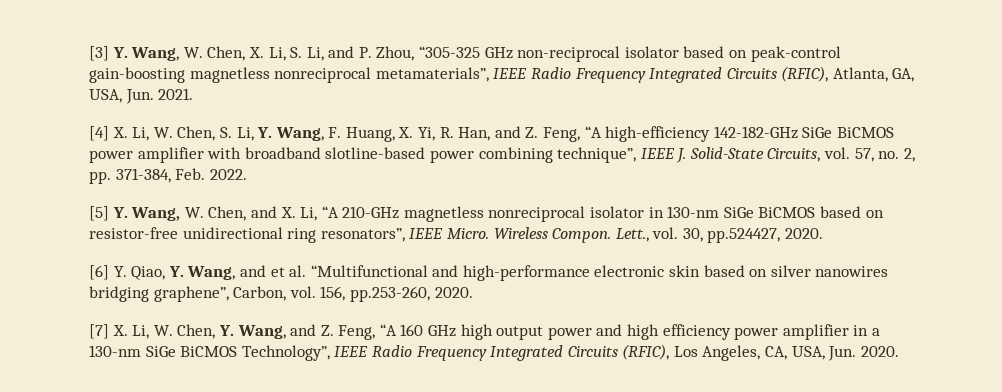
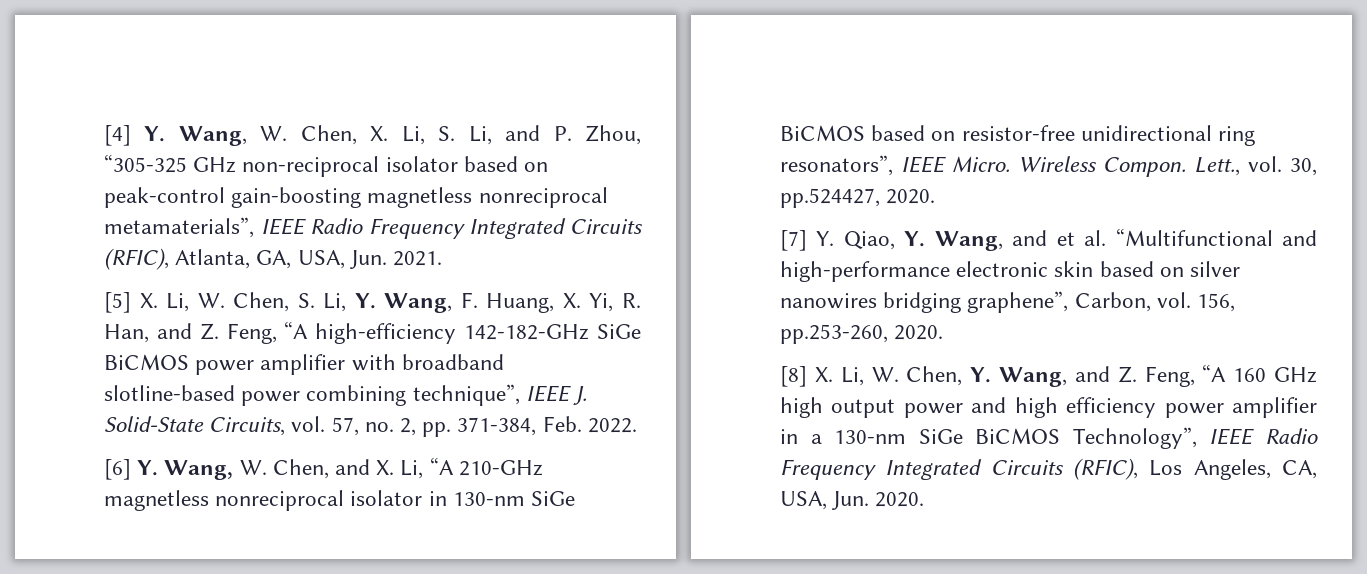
- [3] Y. Wang, W. Chen, X. Li, S. Li, and P. Zhou, “305-325 GHz non-reciprocal isolator based on peak-control gain-boosting magnetless nonreciprocal metamaterials”, IEEE Radio Frequency Integrated Circuits (RFIC), Atlanta, GA, USA, Jun. 2021.
+ [4] Y. Wang, W. Chen, X. Li, S. Li, and P. Zhou, “305-325 GHz non-reciprocal isolator based on peak-control gain-boosting magnetless nonreciprocal metamaterials”, IEEE Radio Frequency Integrated Circuits (RFIC), Atlanta, GA, USA, Jun. 2021.
- [4] X. Li, W. Chen, S. Li, Y. Wang, F. Huang, X. Yi, R. Han, and Z. Feng, “A high-efficiency 142-182-GHz SiGe BiCMOS power amplifier with broadband slotline-based power combining technique”, IEEE J. Solid-State Circuits, vol. 57, no. 2, pp. 371-384, Feb. 2022.
+ [5] X. Li, W. Chen, S. Li, Y. Wang, F. Huang, X. Yi, R. Han, and Z. Feng, “A high-efficiency 142-182-GHz SiGe BiCMOS power amplifier with broadband slotline-based power combining technique”, IEEE J. Solid-State Circuits, vol. 57, no. 2, pp. 371-384, Feb. 2022.
- [5] Y. Wang, W. Chen, and X. Li, “A 210-GHz magnetless nonreciprocal isolator in 130-nm SiGe BiCMOS based on resistor-free unidirectional ring resonators”, IEEE Micro.
+ [6] Y. Wang, W. Chen, and X. Li, “A 210-GHz magnetless nonreciprocal isolator in 130-nm SiGe BiCMOS based on resistor-free unidirectional ring resonators”, IEEE Micro.
- [6] Y. Qiao, Y. Wang, and et al. “Multifunctional and high-performance electronic skin based on silver nanowires bridging graphene”, Carbon, vol. 156, pp.253-260, 2020.
+ [7] Y. Qiao, Y. Wang, and et al. “Multifunctional and high-performance electronic skin based on silver nanowires bridging graphene”, Carbon, vol. 156, pp.253-260, 2020.
- [7] X. Li, W. Chen, Y. Wang, and Z. Feng, “A 160 GHz high output power and high efficiency power amplifier in a 130-nm SiGe BiCMOS Technology”, IEEE Radio Frequency Integrated Circuits (RFIC), Los Angeles, CA, USA, Jun. 2020.
+ [8] X. Li, W. Chen, Y. Wang, and Z. Feng, “A 160 GHz high output power and high efficiency power amplifier in a 130-nm SiGe BiCMOS Technology”, IEEE Radio Frequency Integrated Circuits (RFIC), Los Angeles, CA, USA, Jun. 2020.

